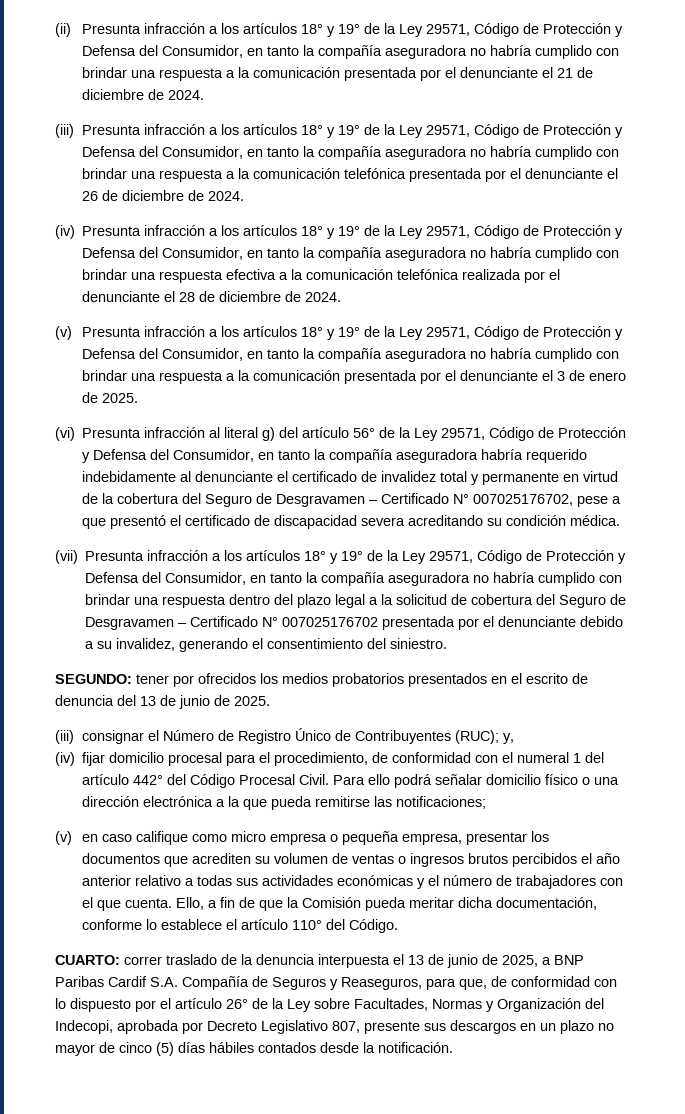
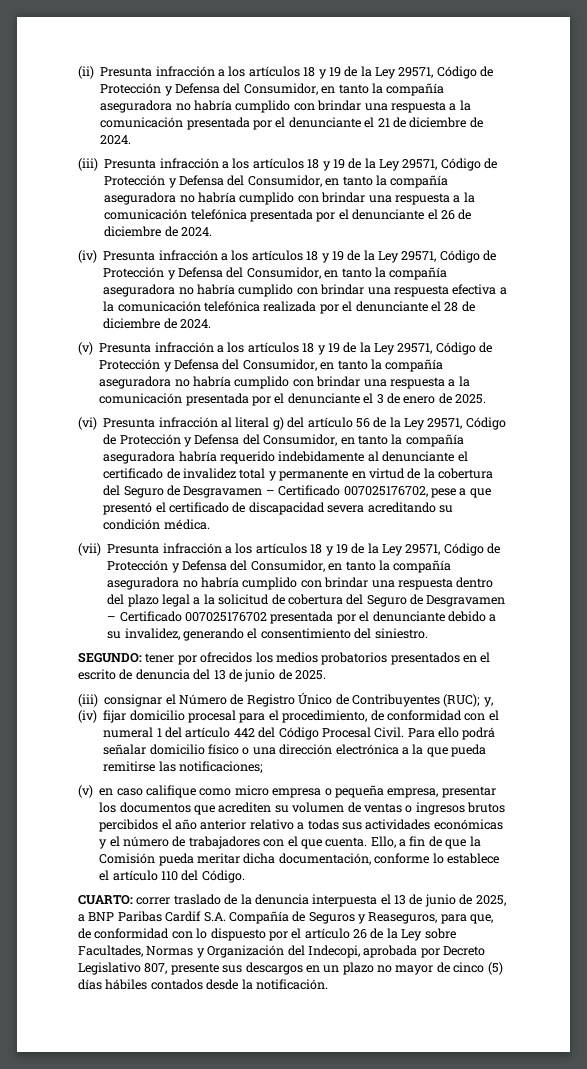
- (ii) Presunta infracción a los artículos 18° y 19° de la Ley 29571, Código de Protección y Defensa del Consumidor, en tanto la compañía aseguradora no habría cumplido con brindar una respuesta a la comunicación presentada por el denunciante el 21 de diciembre de 2024.
+ (ii) Presunta infracción a los artículos 18 y 19 de la Ley 29571, Código de Protección y Defensa del Consumidor, en tanto la compañía aseguradora no habría cumplido con brindar una respuesta a la comunicación presentada por el denunciante el 21 de diciembre de 2024.
- (iii) Presunta infracción a los artículos 18° y 19° de la Ley 29571, Código de Protección y Defensa del Consumidor, en tanto la compañía aseguradora no habría cumplido con brindar una respuesta a la comunicación telefónica presentada por el denunciante el 26 de diciembre de 2024.
+ (iii) Presunta infracción a los artículos 18 y 19 de la Ley 29571, Código de Protección y Defensa del Consumidor, en tanto la compañía aseguradora no habría cumplido con brindar una respuesta a la comunicación telefónica presentada por el denunciante el 26 de diciembre de 2024.
- (iv) Presunta infracción a los artículos 18° y 19° de la Ley 29571, Código de Protección y Defensa del Consumidor, en tanto la compañía aseguradora no habría cumplido con brindar una respuesta efectiva a la comunicación telefónica realizada por el denunciante el 28 de diciembre de 2024.
+ (iv) Presunta infracción a los artículos 18 y 19 de la Ley 29571, Código de Protección y Defensa del Consumidor, en tanto la compañía aseguradora no habría cumplido con brindar una respuesta efectiva a la comunicación telefónica realizada por el denunciante el 28 de diciembre de 2024.
- (v) Presunta infracción a los artículos 18° y 19° de la Ley 29571, Código de Protección y Defensa del Consumidor, en tanto la compañía aseguradora no habría cumplido con brindar una respuesta a la comunicación presentada por el denunciante el 3 de enero de 2025.
+ (v) Presunta infracción a los artículos 18 y 19 de la Ley 29571, Código de Protección y Defensa del Consumidor, en tanto la compañía aseguradora no habría cumplido con brindar una respuesta a la comunicación presentada por el denunciante el 3 de enero de 2025.
- (vi) Presunta infracción al literal g) del artículo 56° de la Ley 29571, Código de Protección y Defensa del Consumidor, en tanto la compañía aseguradora habría requerido indebidamente al denunciante el certificado de invalidez total y permanente en virtud de la cobertura del Seguro de Desgravamen – Certificado N° 007025176702, pese a que presentó el certificado de discapacidad severa acreditando su condición médica.
+ (vi) Presunta infracción al literal g) del artículo 56 de la Ley 29571, Código de Protección y Defensa del Consumidor, en tanto la compañía aseguradora habría requerido indebidamente al denunciante el certificado de invalidez total y permanente en virtud de la cobertura del Seguro de Desgravamen – Certificado 007025176702, pese a que presentó el certificado de discapacidad severa acreditando su condición médica.
- (vii) Presunta infracción a los artículos 18° y 19° de la Ley 29571, Código de Protección y Defensa del Consumidor, en tanto la compañía aseguradora no habría cumplido con brindar una respuesta dentro del plazo legal a la solicitud de cobertura del Seguro de Desgravamen – Certificado N° 007025176702 presentada por el denunciante debido a su invalidez, generando el consentimiento del siniestro.
+ (vii) Presunta infracción a los artículos 18 y 19 de la Ley 29571, Código de Protección y Defensa del Consumidor, en tanto la compañía aseguradora no habría cumplido con brindar una respuesta dentro del plazo legal a la solicitud de cobertura del Seguro de Desgravamen – Certificado 007025176702 presentada por el denunciante debido a su invalidez, generando el consentimiento del siniestro.
- (iv) fijar domicilio procesal para el procedimiento, de conformidad con el numeral 1 del artículo 442° del Código Procesal Civil.
+ (iv) fijar domicilio procesal para el procedimiento, de conformidad con el numeral 1 del artículo 442 del Código Procesal Civil.
- Ello, a fin de que la Comisión pueda meritar dicha documentación, conforme lo establece el artículo 110° del Código.
+ Ello, a fin de que la Comisión pueda meritar dicha documentación, conforme lo establece el artículo 110 del Código.
- correr traslado de la denuncia interpuesta el 13 de junio de 2025, a BNP Paribas Cardif S.A. Compañía de Seguros y Reaseguros, para que, de conformidad con lo dispuesto por el artículo 26° de la Ley sobre Facultades, Normas y Organización del Indecopi, aprobada por Decreto Legislativo 807, presente sus descargos en un plazo no mayor de cinco (5) días hábiles contados desde la notificación.
+ correr traslado de la denuncia interpuesta el 13 de junio de 2025, a BNP Paribas Cardif S.A. Compañía de Seguros y Reaseguros, para que, de conformidad con lo dispuesto por el artículo 26 de la Ley sobre Facultades, Normas y Organización del Indecopi, aprobada por Decreto Legislativo 807, presente sus descargos en un plazo no mayor de cinco (5) días hábiles contados desde la notificación.

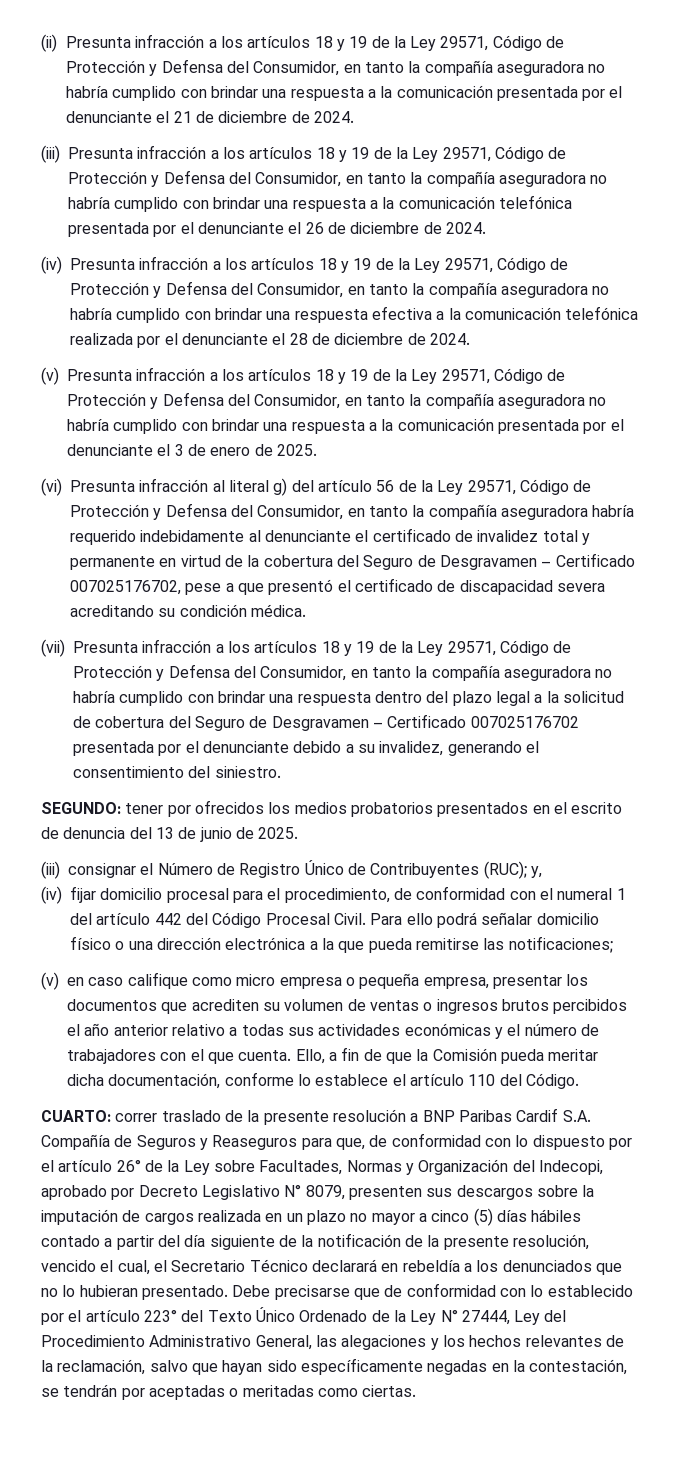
- CUARTO: correr traslado de la denuncia interpuesta el 13 de junio de 2025, a BNP Paribas Cardif S.A. Compañía de Seguros y Reaseguros, para que, de conformidad con lo dispuesto por el artículo 26 de la Ley sobre Facultades, Normas y Organización del Indecopi, aprobada por Decreto Legislativo 807, presente sus descargos en un plazo no mayor de cinco (5) días hábiles contados desde la notificación.
+ CUARTO: correr traslado de la presente resolución a BNP Paribas Cardif S.A. Compañía de Seguros y Reaseguros para que, de conformidad con lo dispuesto por el artículo 26° de la Ley sobre Facultades, Normas y Organización del Indecopi, aprobado por Decreto Legislativo N° 8079, presenten sus descargos sobre la imputación de cargos realizada en un plazo no mayor a cinco (5) días hábiles contado a partir del día siguiente de la notificación de la presente resolución, vencido el cual, el Secretario Técnico declarará en rebeldía a los denunciados que no lo hubieran presentado. Debe precisarse que de conformidad con lo establecido por el artículo 223° del Texto Único Ordenado de la Ley N° 27444, Ley del Procedimiento Administrativo General, las alegaciones y los hechos relevantes de la reclamación, salvo que hayan sido específicamente negadas en la contestación, se tendrán por aceptadas o meritadas como ciertas.

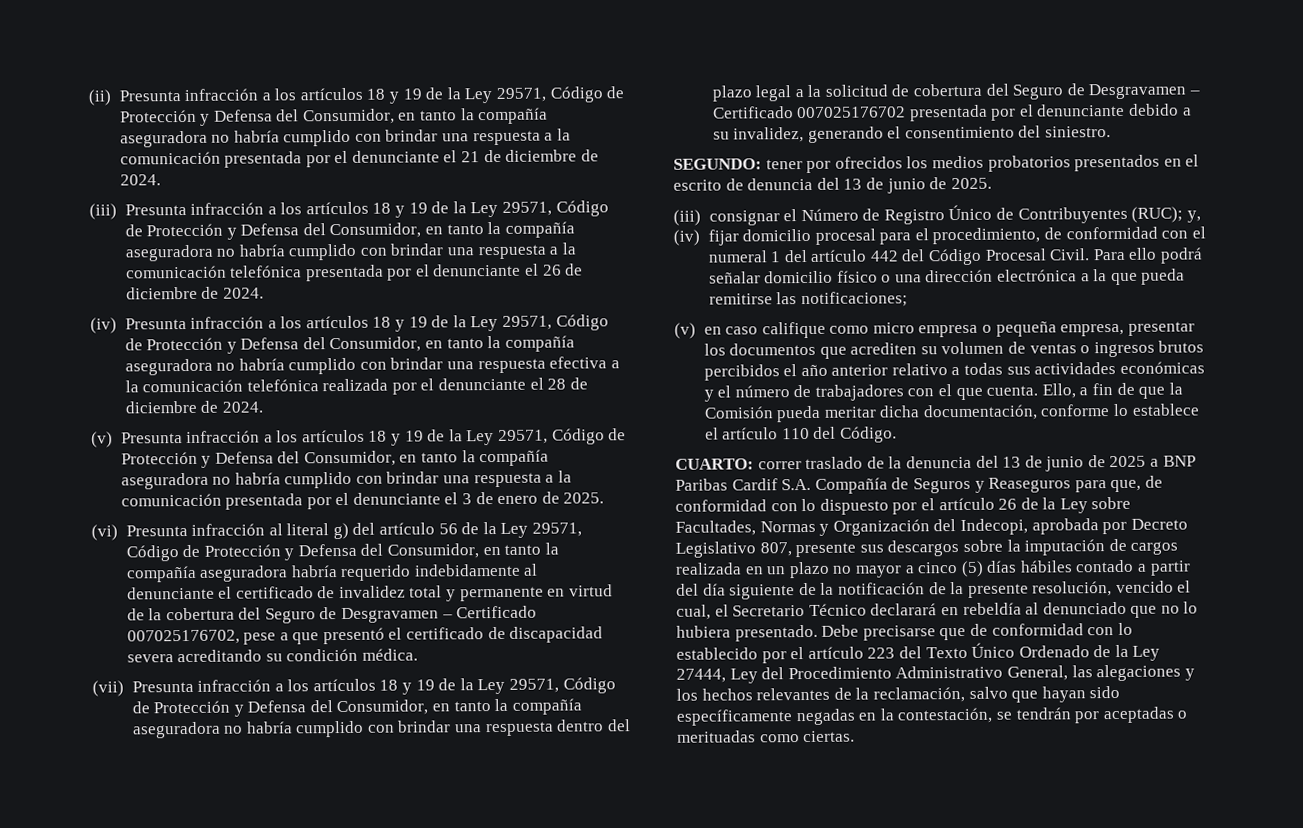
- correr traslado de la presente resolución a BNP Paribas Cardif S.A. Compañía de Seguros y Reaseguros para que, de conformidad con lo dispuesto por el artículo 26° de la Ley sobre Facultades, Normas y Organización del Indecopi, aprobado por Decreto Legislativo N° 8079, presenten sus descargos sobre la imputación de cargos realizada en un plazo no mayor a cinco (5) días hábiles contado a partir del día siguiente de la notificación de la presente resolución, vencido el cual, el Secretario Técnico declarará en rebeldía a los denunciados que no lo hubieran presentado.
+ correr traslado de la denuncia del 13 de junio de 2025 a BNP Paribas Cardif S.A. Compañía de Seguros y Reaseguros para que, de conformidad con lo dispuesto por el artículo 26 de la Ley sobre Facultades, Normas y Organización del Indecopi, aprobada por Decreto Legislativo 807, presente sus descargos sobre la imputación de cargos realizada en un plazo no mayor a cinco (5) días hábiles contado a partir del día siguiente de la notificación de la presente resolución, vencido el cual, el Secretario Técnico declarará en rebeldía al denunciado que no lo hubiera presentado.
- Debe precisarse que de conformidad con lo establecido por el artículo 223° del Texto Único Ordenado de la Ley N° 27444, Ley del Procedimiento Administrativo General, las alegaciones y los hechos relevantes de la reclamación, salvo que hayan sido específicamente negadas en la contestación, se tendrán por aceptadas o meritadas como ciertas.
+ Debe precisarse que de conformidad con lo establecido por el artículo 223 del Texto Único Ordenado de la Ley 27444, Ley del Procedimiento Administrativo General, las alegaciones y los hechos relevantes de la reclamación, salvo que hayan sido específicamente negadas en la contestación, se tendrán por aceptadas o merituadas como ciertas.

